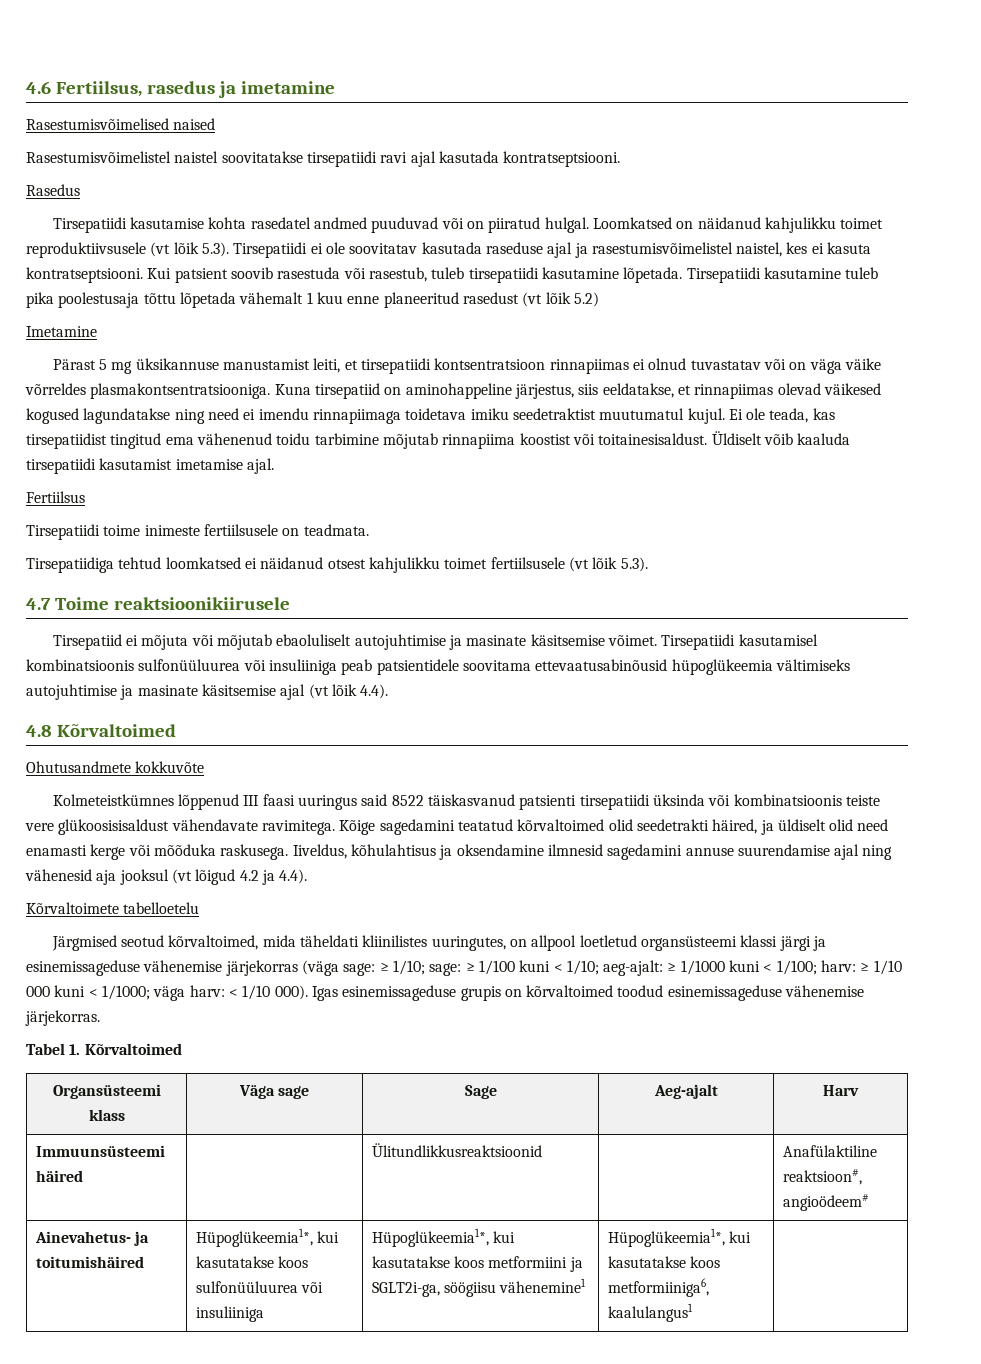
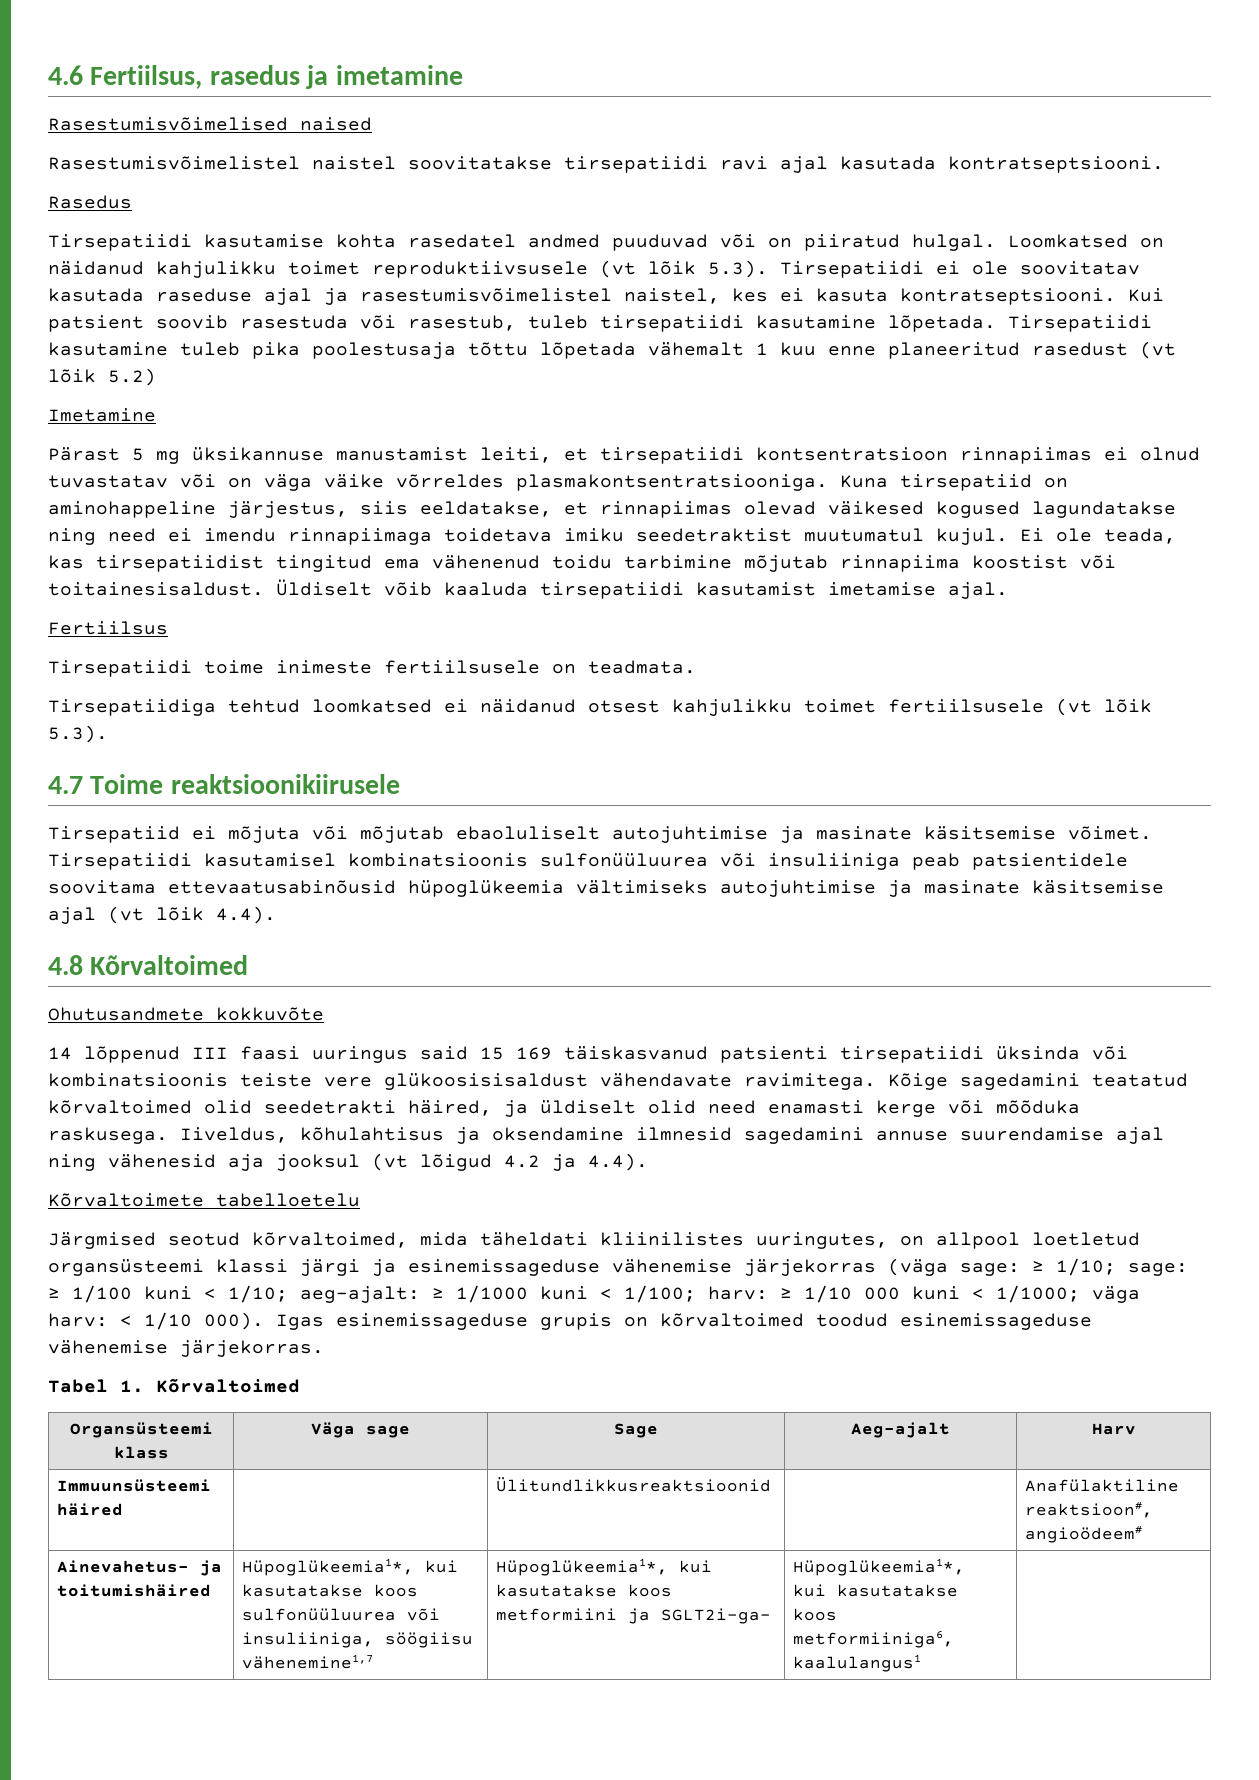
- Kolmeteistkümnes lõppenud III faasi uuringus said 8522 täiskasvanud patsienti tirsepatiidi üksinda või kombinatsioonis teiste vere glükoosisisaldust vähendavate ravimitega.
+ 14 lõppenud III faasi uuringus said 15 169 täiskasvanud patsienti tirsepatiidi üksinda või kombinatsioonis teiste vere glükoosisisaldust vähendavate ravimitega.
- Ainevahetus- ja toitumishäired | Hüpoglükeemia1*, kui kasutatakse koos sulfonüüluurea või insuliiniga | Hüpoglükeemia1*, kui kasutatakse koos metformiini ja SGLT2i-ga, söögiisu vähenemine1 | Hüpoglükeemia1*, kui kasutatakse koos metformiiniga6, kaalulangus1 |
+ Ainevahetus- ja toitumishäired | Hüpoglükeemia1*, kui kasutatakse koos sulfonüüluurea või insuliiniga, söögiisu vähenemine1,7 | Hüpoglükeemia1*, kui kasutatakse koos metformiini ja SGLT2i-ga- | Hüpoglükeemia1*, kui kasutatakse koos metformiiniga6, kaalulangus1 |

